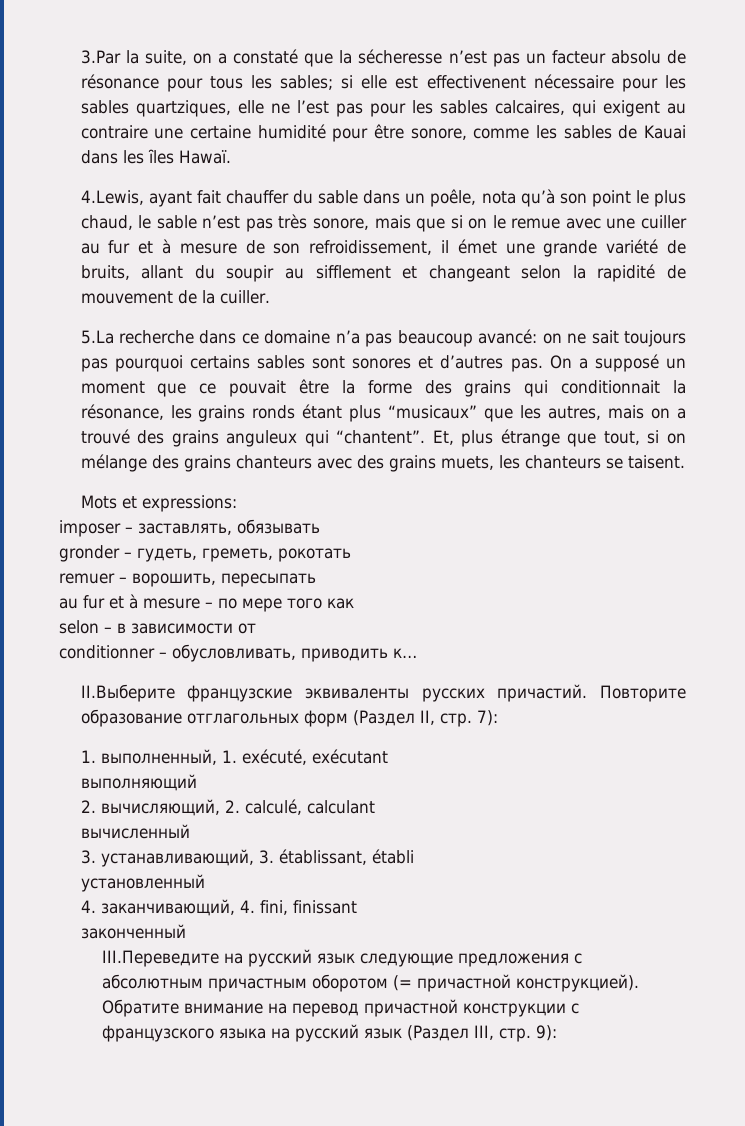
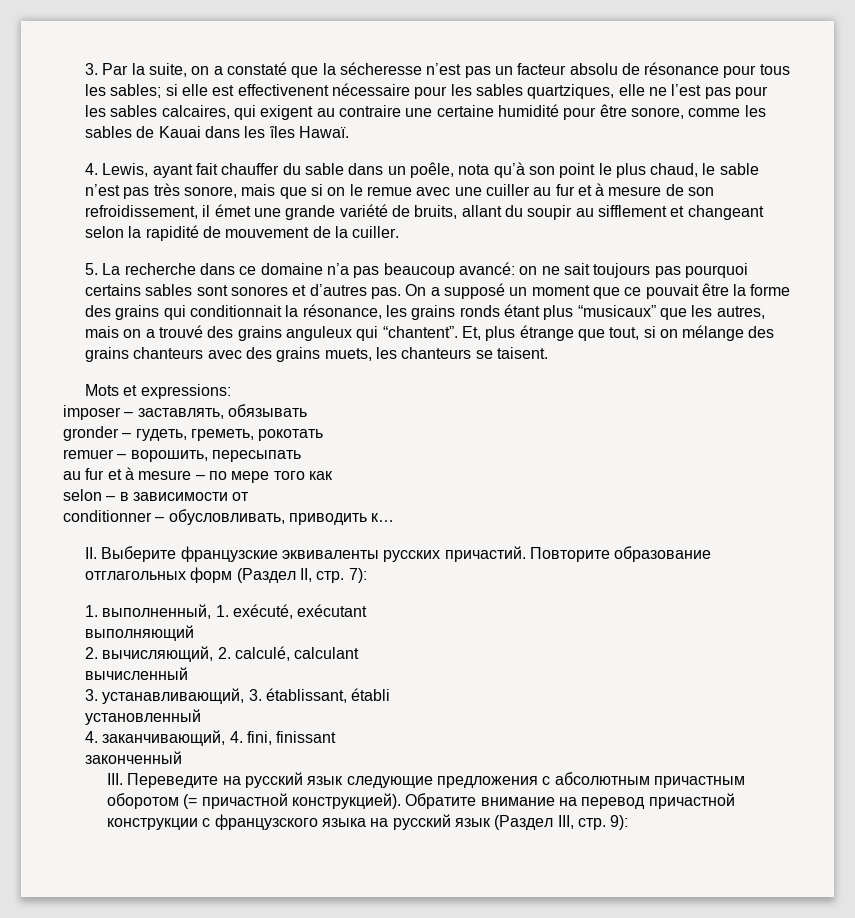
- 3.Par la suite, on a constaté que la sécheresse n’est pas un facteur absolu de résonance pour tous les sables; si elle est effectivenent nécessaire pour les sables quartziques, elle ne l’est pas pour les sables calcaires, qui exigent au contraire une certaine humidité pour être sonore, comme les sables de Kauai dans les ȋles Hawaï.
+ 3. Par la suite, on a constaté que la sécheresse n’est pas un facteur absolu de résonance pour tous les sables; si elle est effectivenent nécessaire pour les sables quartziques, elle ne l’est pas pour les sables calcaires, qui exigent au contraire une certaine humidité pour être sonore, comme les sables de Kauai dans les ȋles Hawaï.
- 4.Lewis, ayant fait chauffer du sable dans un poêle, nota qu’à son point le plus chaud, le sable n’est pas très sonore, mais que si on le remue avec une cuiller au fur et à mesure de son refroidissement, il émet une grande variété de bruits, allant du soupir au sifflement et changeant selon la rapidité de mouvement de la cuiller.
+ 4. Lewis, ayant fait chauffer du sable dans un poêle, nota qu’à son point le plus chaud, le sable n’est pas très sonore, mais que si on le remue avec une cuiller au fur et à mesure de son refroidissement, il émet une grande variété de bruits, allant du soupir au sifflement et changeant selon la rapidité de mouvement de la cuiller.
- 5.La recherche dans ce domaine n’a pas beaucoup avancé: on ne sait toujours pas pourquoi certains sables sont sonores et d’autres pas.
+ 5. La recherche dans ce domaine n’a pas beaucoup avancé: on ne sait toujours pas pourquoi certains sables sont sonores et d’autres pas.
- II.Выберите французские эквиваленты русских причастий.
+ II. Выберите французские эквиваленты русских причастий.
- III.Переведите на русский язык следующие предложения с абсолютным причастным оборотом (= причастной конструкцией).
+ III. Переведите на русский язык следующие предложения с абсолютным причастным оборотом (= причастной конструкцией).

